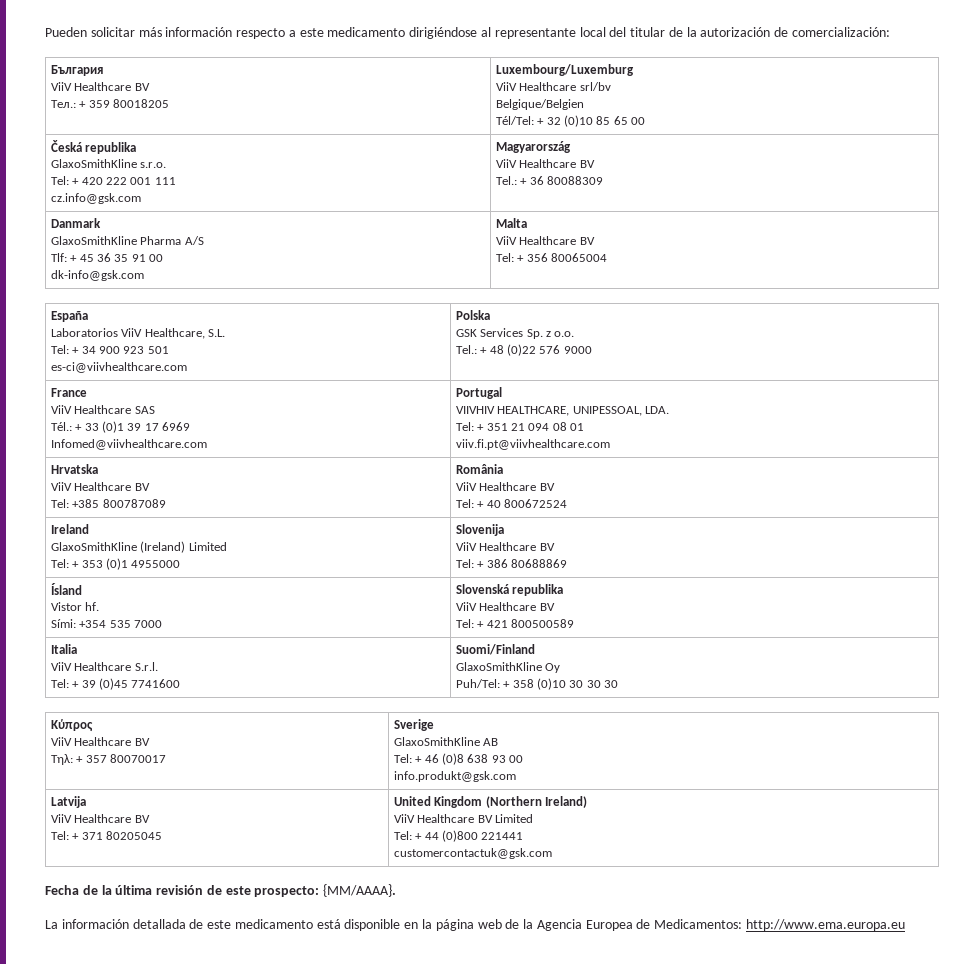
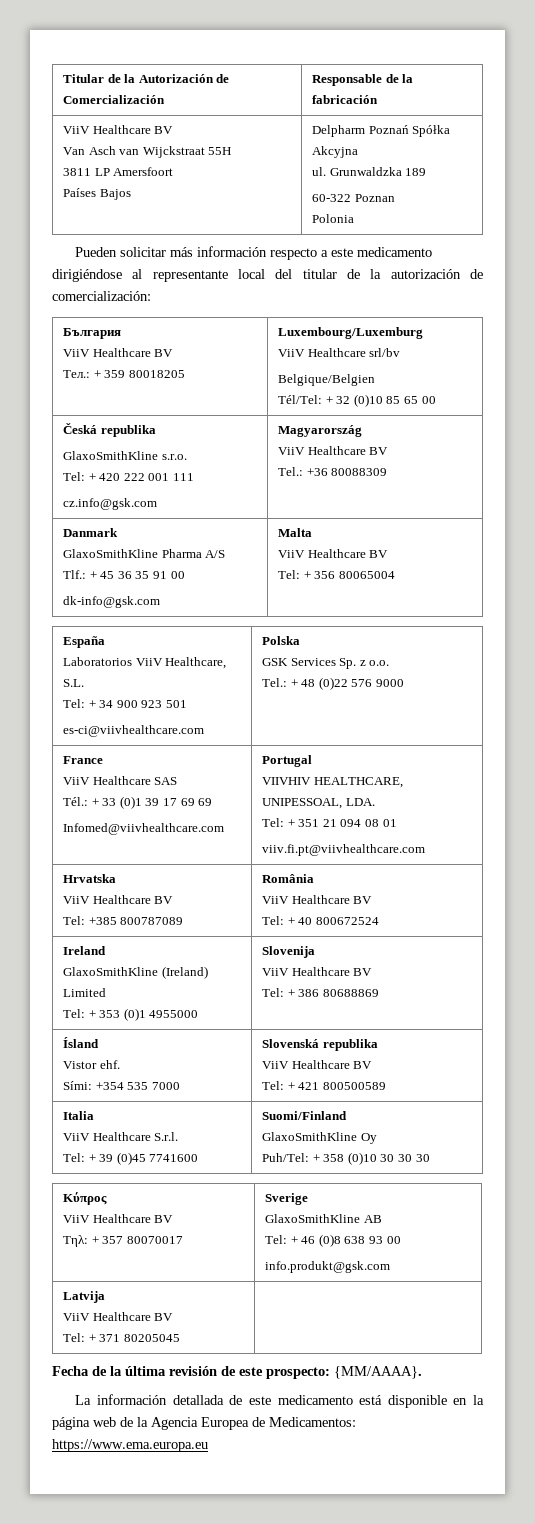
+ Titular de la Autorización de Comercialización | Responsable de la fabricación
+ ViiV Healthcare BV
+ Van Asch van Wijckstraat 55H
+ 3811 LP Amersfoort
+ Países Bajos | Delpharm Poznań Spółka Akcyjna
+ ul. Grunwaldzka 189
+ 60-322 Poznan
+ Polonia
  Česká republika
  GlaxoSmithKline s.r.o.
  Tel: + 420 222 001 111
  cz.info@gsk.com | Magyarország
  ViiV Healthcare BV
- Tel.: + 36 80088309
+ Tel.: +36 80088309
  Danmark
  GlaxoSmithKline Pharma A/S
- Tlf: + 45 36 35 91 00
+ Tlf.: + 45 36 35 91 00
  France
  ViiV Healthcare SAS
- Tél.: + 33 (0)1 39 17 6969
+ Tél.: + 33 (0)1 39 17 69 69
  Ísland
- Vistor hf.
+ Vistor ehf.
  Latvija
  ViiV Healthcare BV
- Tel: + 371 80205045 | United Kingdom (Northern Ireland)
- ViiV Healthcare BV Limited
- Tel: + 44 (0)800 221441
- customercontactuk@gsk.com
+ Tel: + 371 80205045 |
- La información detallada de este medicamento está disponible en la página web de la Agencia Europea de Medicamentos: http://www.ema.europa.eu
+ La información detallada de este medicamento está disponible en la página web de la Agencia Europea de Medicamentos: https://www.ema.europa.eu

